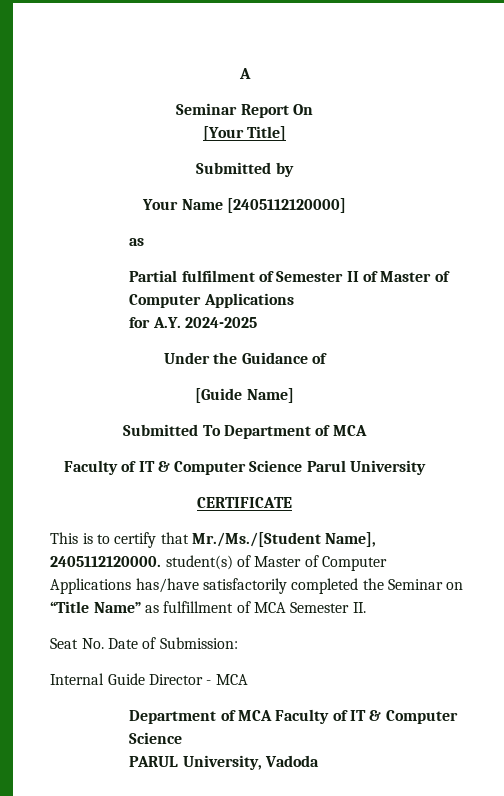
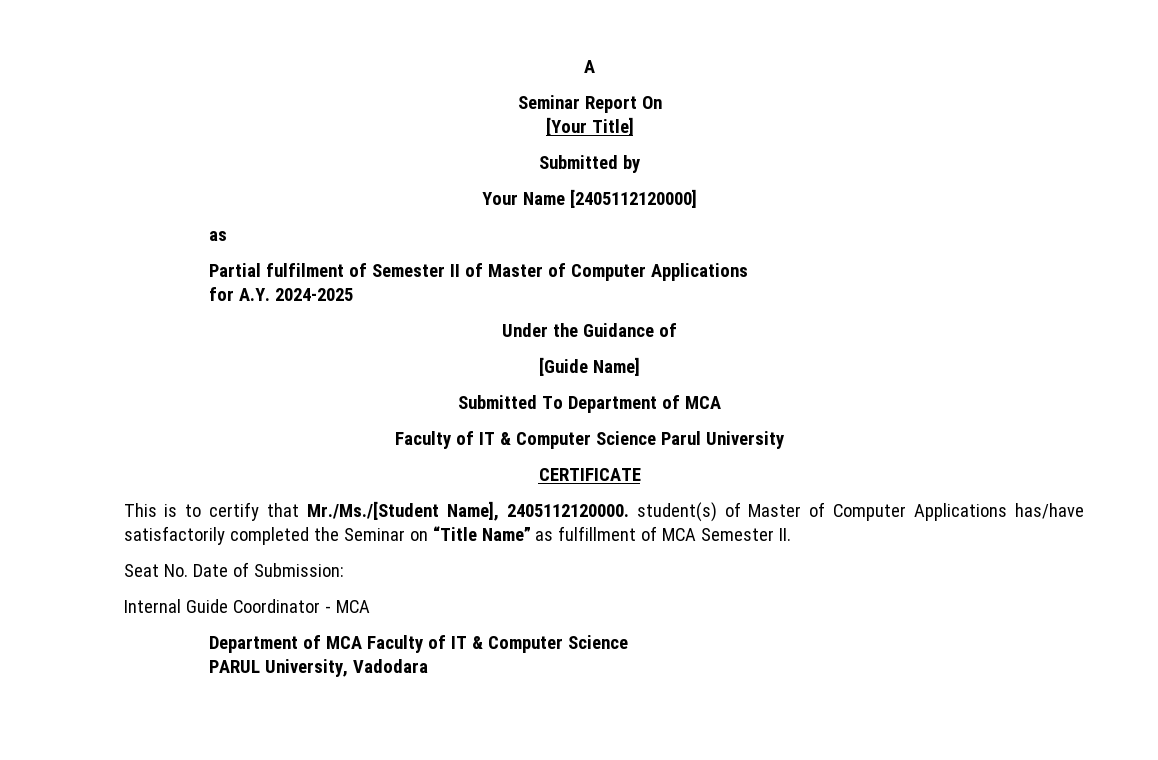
- Internal Guide Director - MCA
+ Internal Guide Coordinator - MCA
- PARUL University, Vadoda
+ PARUL University, Vadodara

